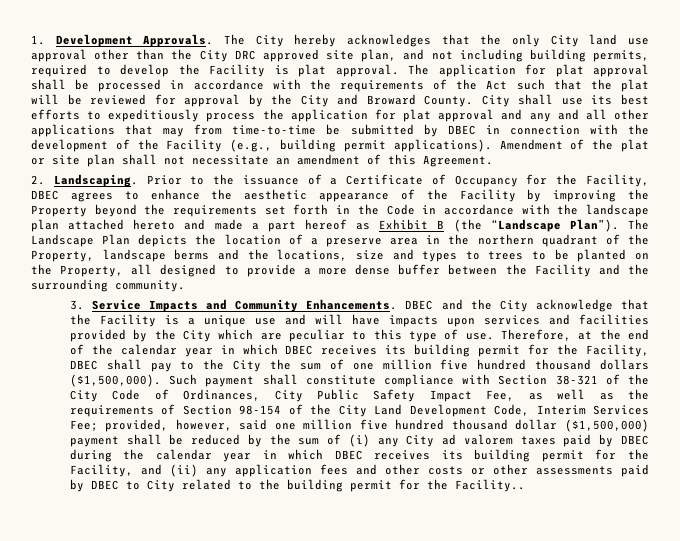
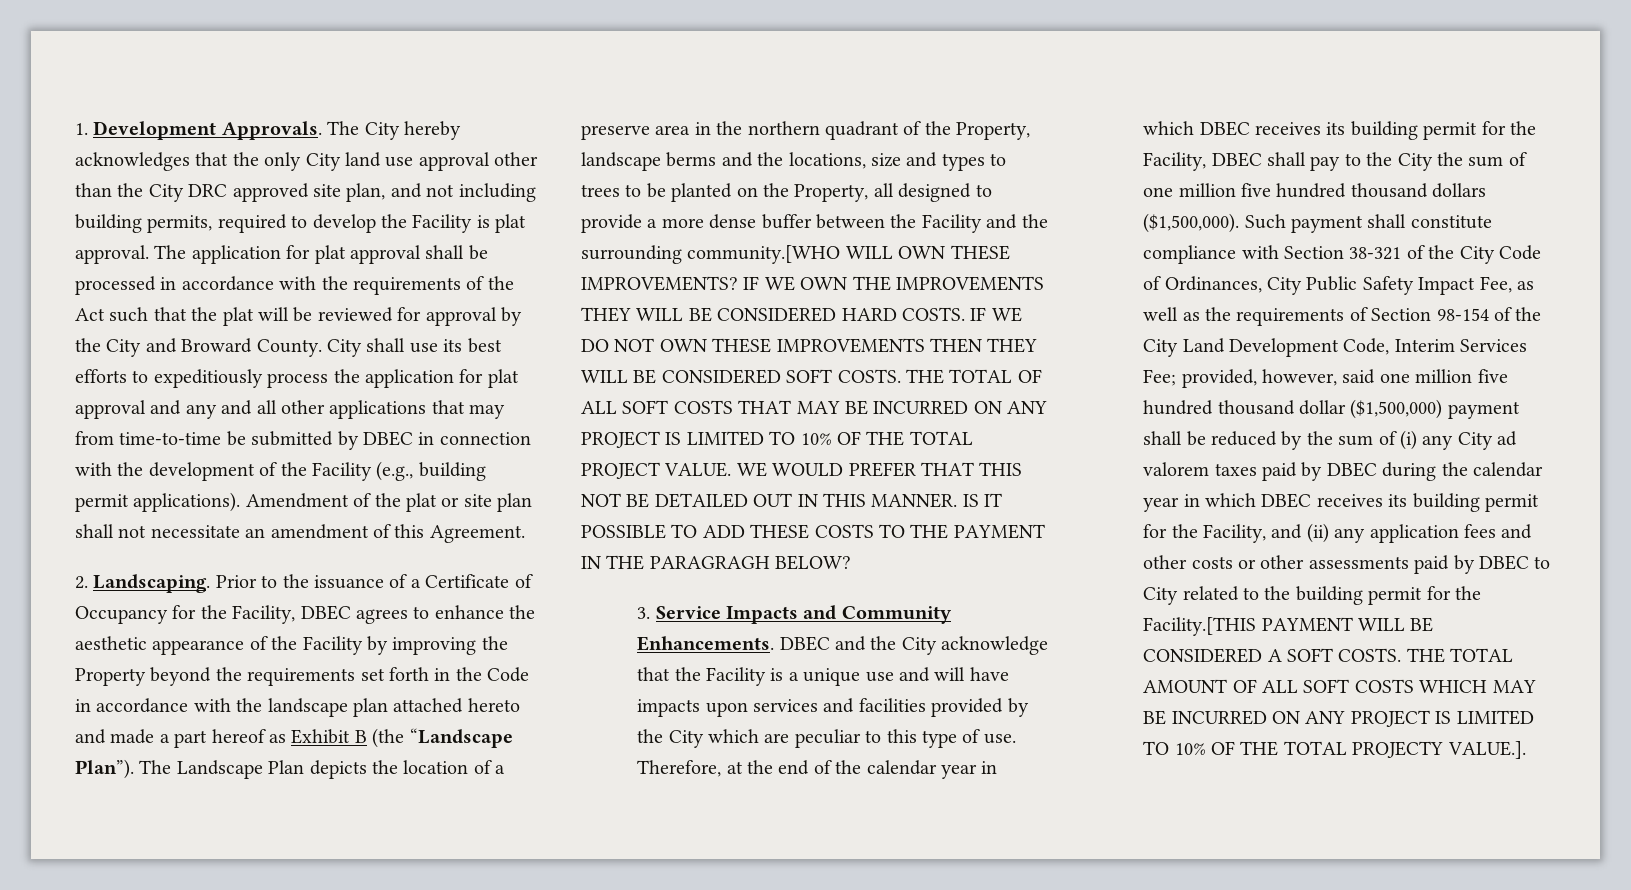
- The Landscape Plan depicts the location of a preserve area in the northern quadrant of the Property, landscape berms and the locations, size and types to trees to be planted on the Property, all designed to provide a more dense buffer between the Facility and the surrounding community.
+ The Landscape Plan depicts the location of a preserve area in the northern quadrant of the Property, landscape berms and the locations, size and types to trees to be planted on the Property, all designed to provide a more dense buffer between the Facility and the surrounding community.[WHO WILL OWN THESE IMPROVEMENTS? IF WE OWN THE IMPROVEMENTS THEY WILL BE CONSIDERED HARD COSTS. IF WE DO NOT OWN THESE IMPROVEMENTS THEN THEY WILL BE CONSIDERED SOFT COSTS. THE TOTAL OF ALL SOFT COSTS THAT MAY BE INCURRED ON ANY PROJECT IS LIMITED TO 10% OF THE TOTAL PROJECT VALUE. WE WOULD PREFER THAT THIS NOT BE DETAILED OUT IN THIS MANNER. IS IT POSSIBLE TO ADD THESE COSTS TO THE PAYMENT IN THE PARAGRAGH BELOW?
- provided, however, said one million five hundred thousand dollar ($1,500,000) payment shall be reduced by the sum of (i) any City ad valorem taxes paid by DBEC during the calendar year in which DBEC receives its building permit for the Facility, and (ii) any application fees and other costs or other assessments paid by DBEC to City related to the building permit for the Facility..
+ provided, however, said one million five hundred thousand dollar ($1,500,000) payment shall be reduced by the sum of (i) any City ad valorem taxes paid by DBEC during the calendar year in which DBEC receives its building permit for the Facility, and (ii) any application fees and other costs or other assessments paid by DBEC to City related to the building permit for the Facility.[THIS PAYMENT WILL BE CONSIDERED A SOFT COSTS. THE TOTAL AMOUNT OF ALL SOFT COSTS WHICH MAY BE INCURRED ON ANY PROJECT IS LIMITED TO 10% OF THE TOTAL PROJECTY VALUE.].

